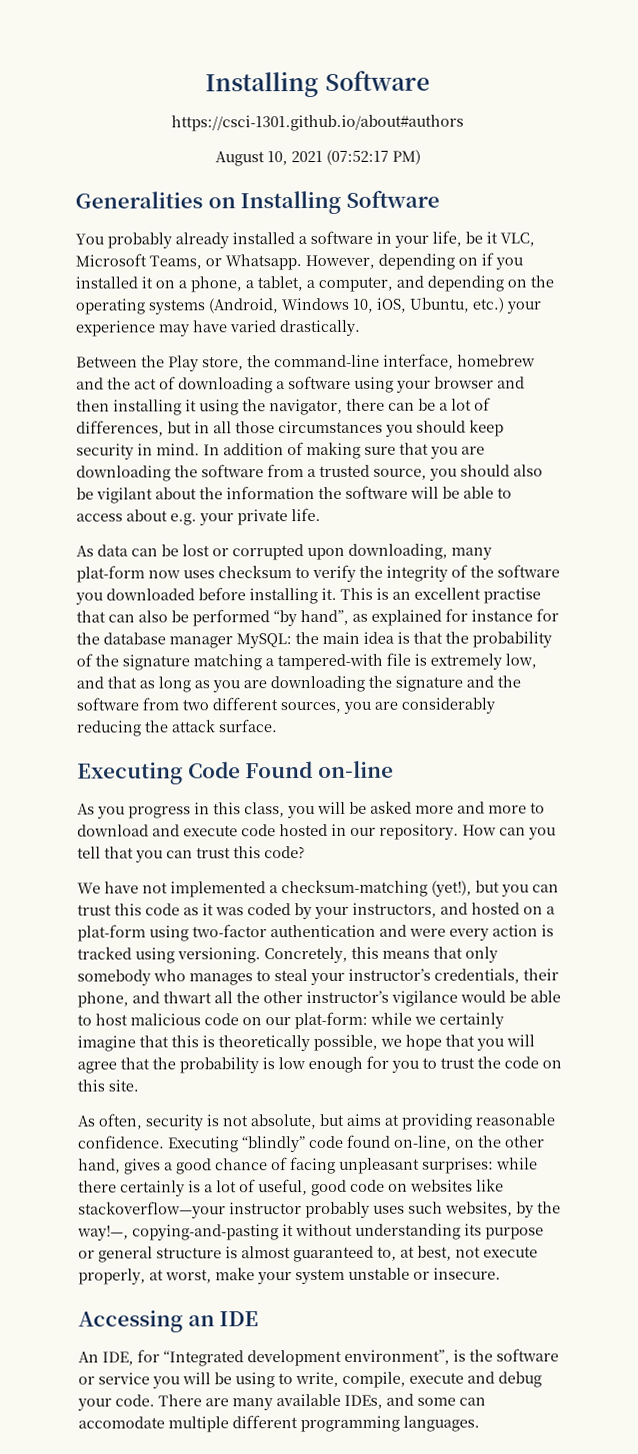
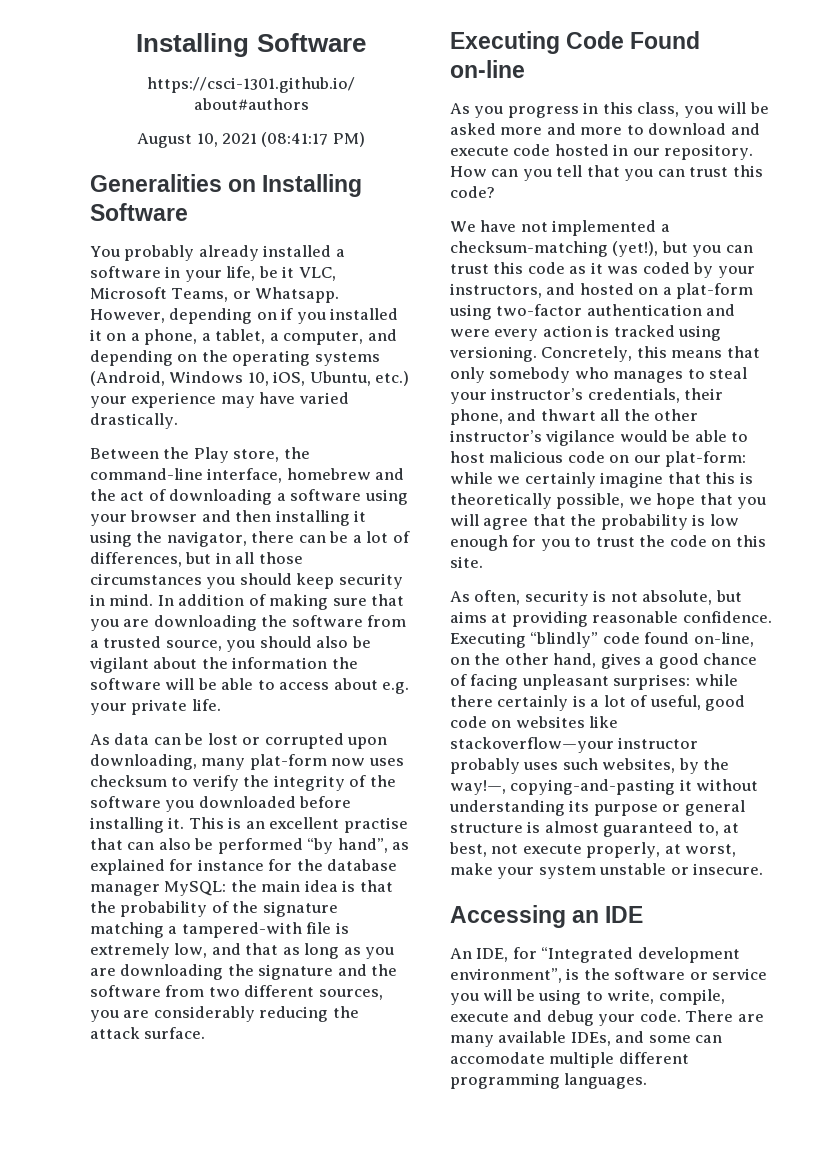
- August 10, 2021 (07:52:17 PM)
+ August 10, 2021 (08:41:17 PM)

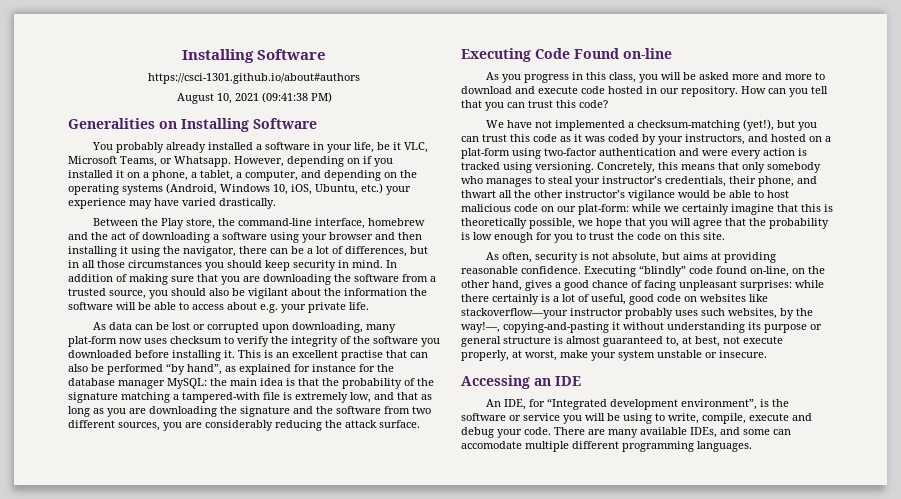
- August 10, 2021 (08:41:17 PM)
+ August 10, 2021 (09:41:38 PM)

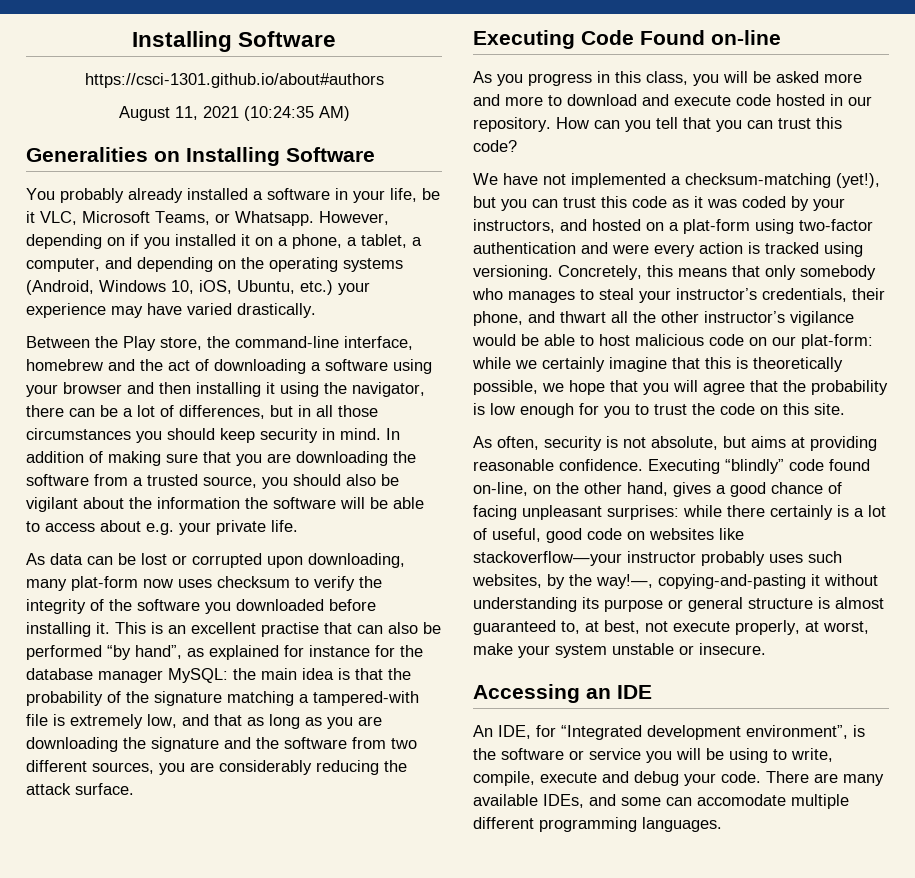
- August 10, 2021 (09:41:38 PM)
+ August 11, 2021 (10:24:35 AM)

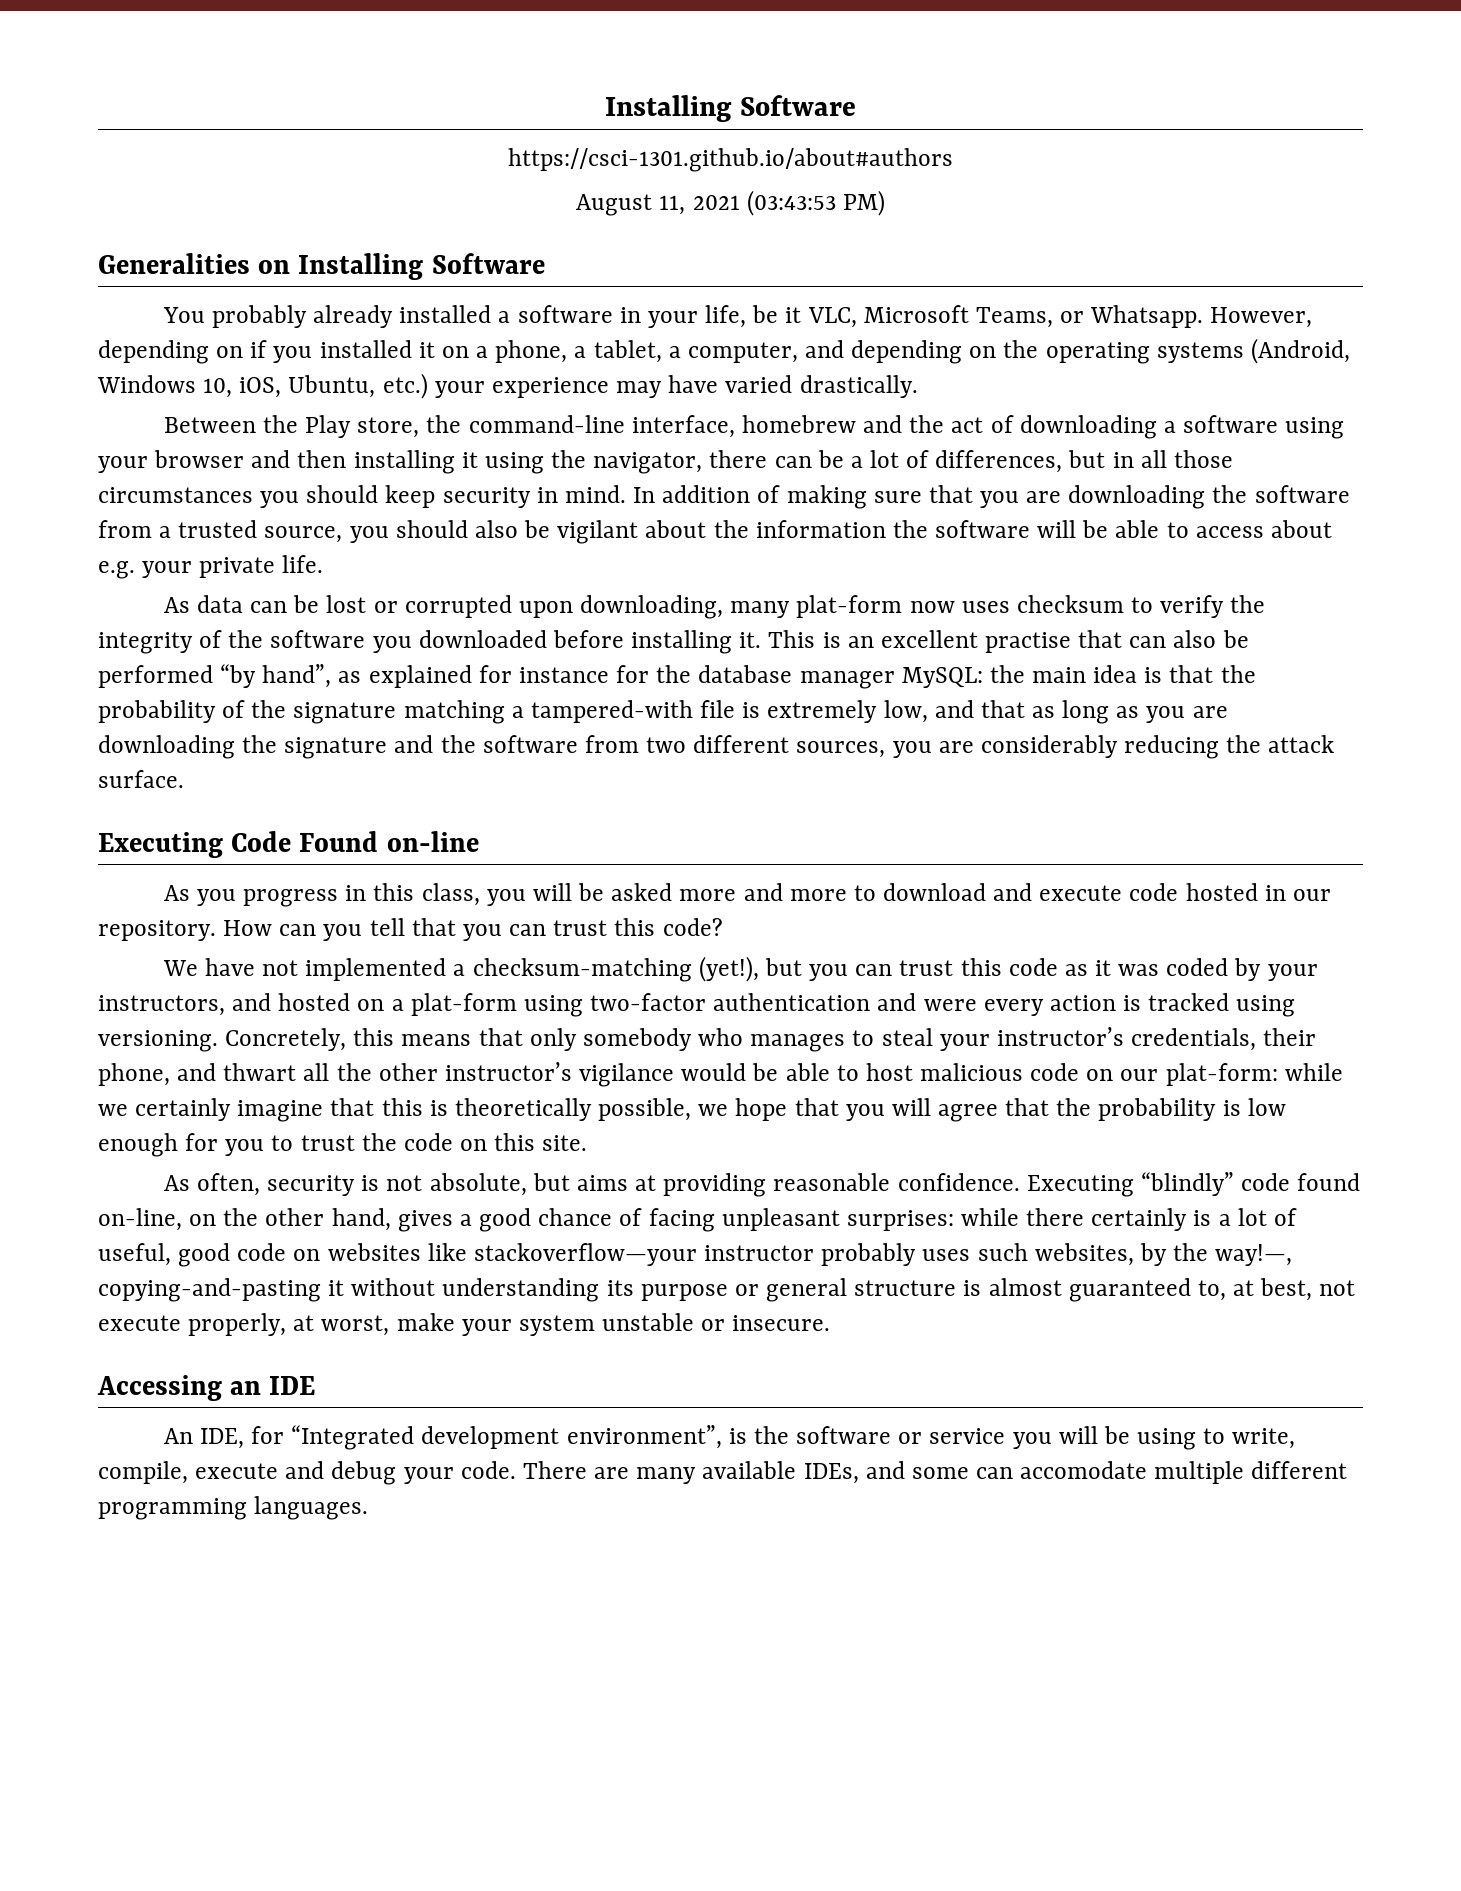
- August 11, 2021 (10:24:35 AM)
+ August 11, 2021 (03:43:53 PM)

